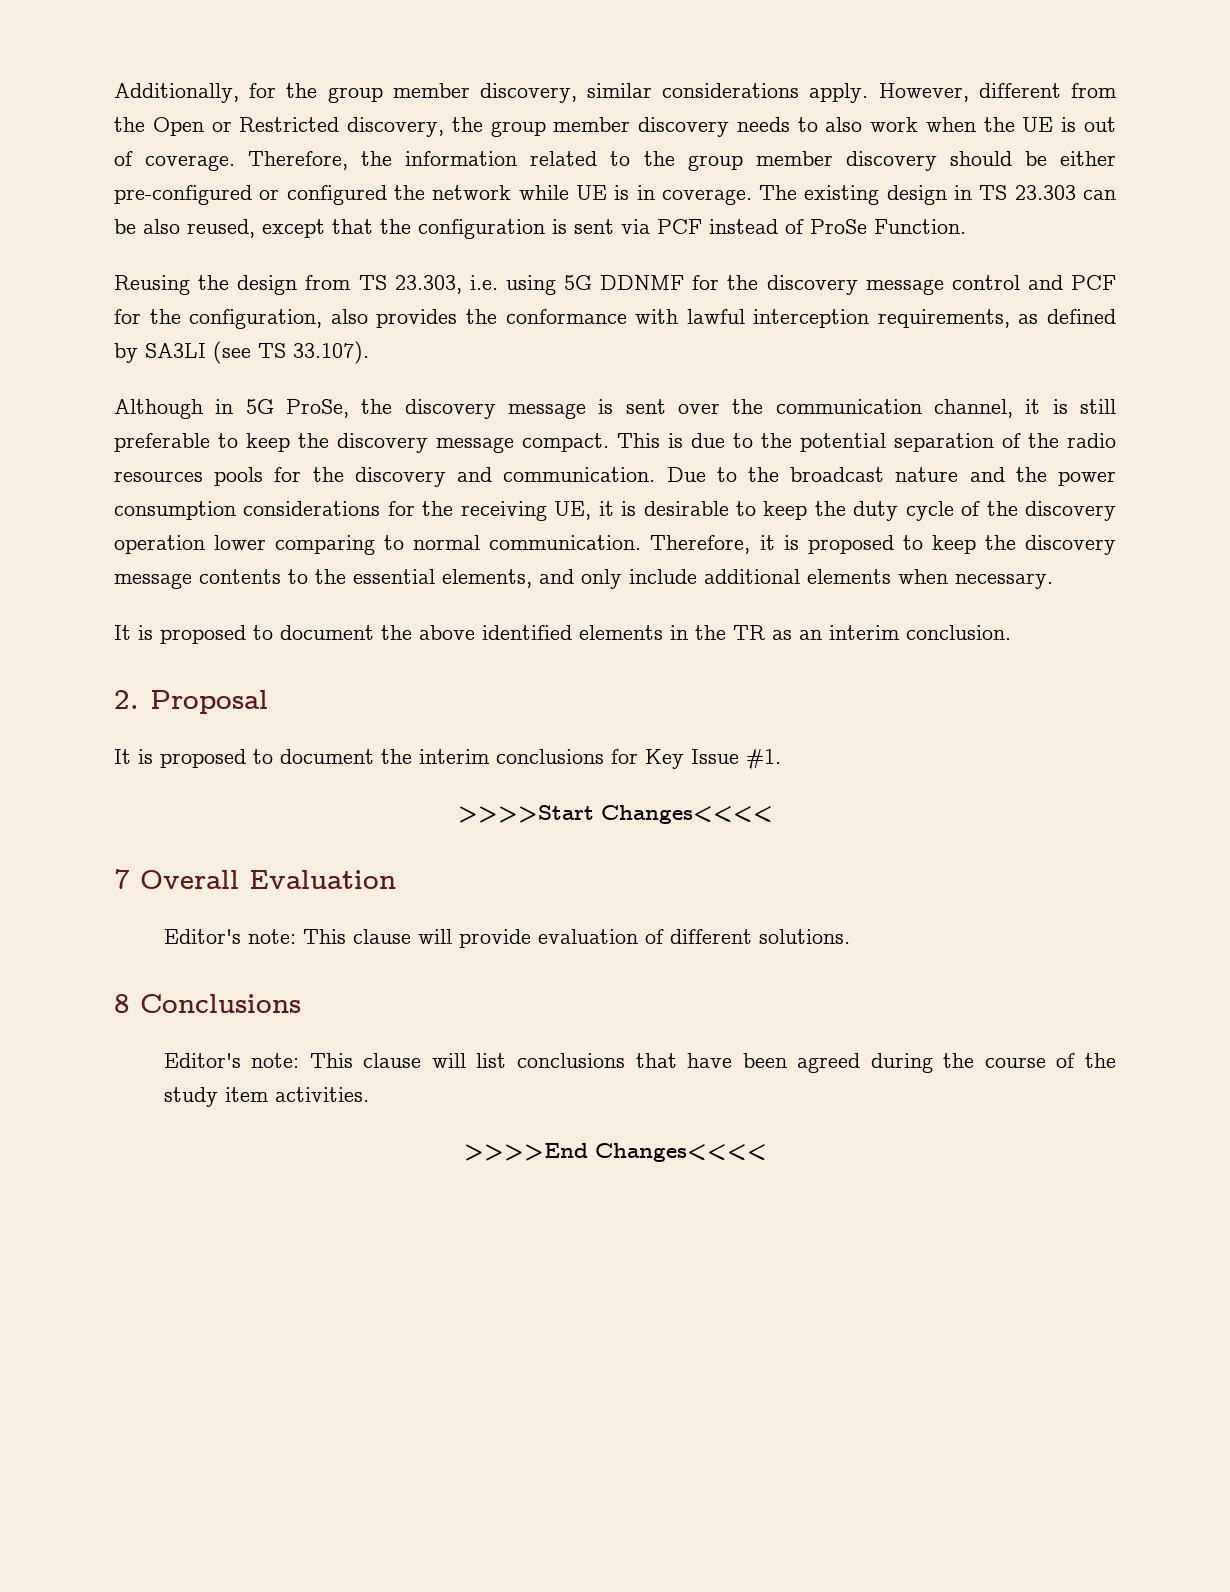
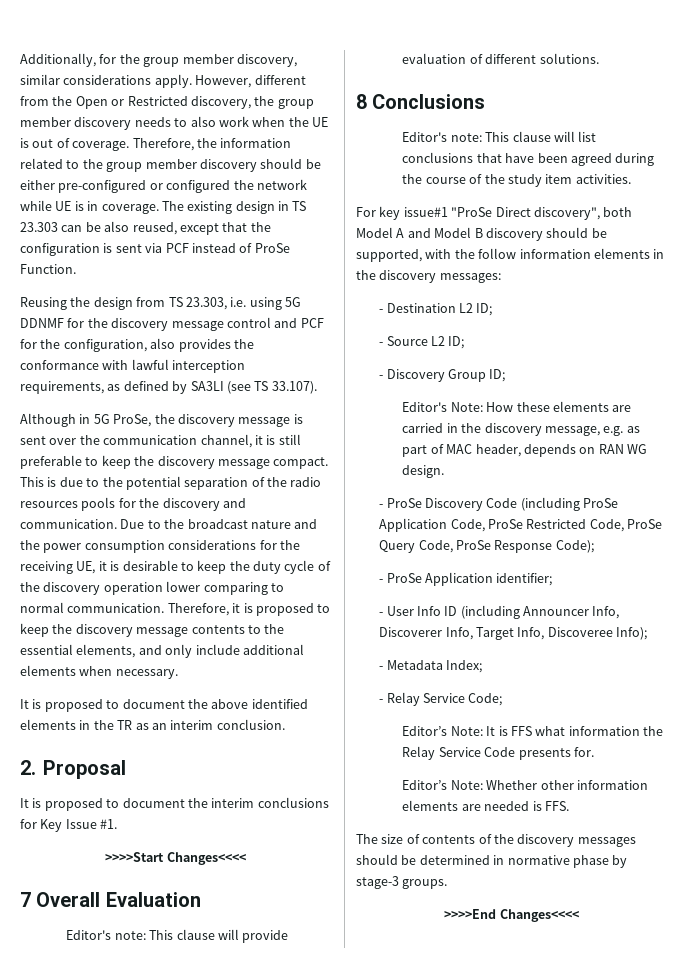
+ For key issue#1 "ProSe Direct discovery", both Model A and Model B discovery should be supported, with the follow information elements in the discovery messages:
+ - Destination L2 ID;
+ - Source L2 ID;
+ - Discovery Group ID;
+ Editor's Note: How these elements are carried in the discovery message, e.g. as part of MAC header, depends on RAN WG design.
+ - ProSe Discovery Code (including ProSe Application Code, ProSe Restricted Code, ProSe Query Code, ProSe Response Code);
+ - ProSe Application identifier;
+ - User Info ID (including Announcer Info, Discoverer Info, Target Info, Discoveree Info);
+ - Metadata Index;
+ - Relay Service Code;
+ Editor’s Note: It is FFS what information the Relay Service Code presents for.
+ Editor’s Note: Whether other information elements are needed is FFS.
+ The size of contents of the discovery messages should be determined in normative phase by stage-3 groups.

